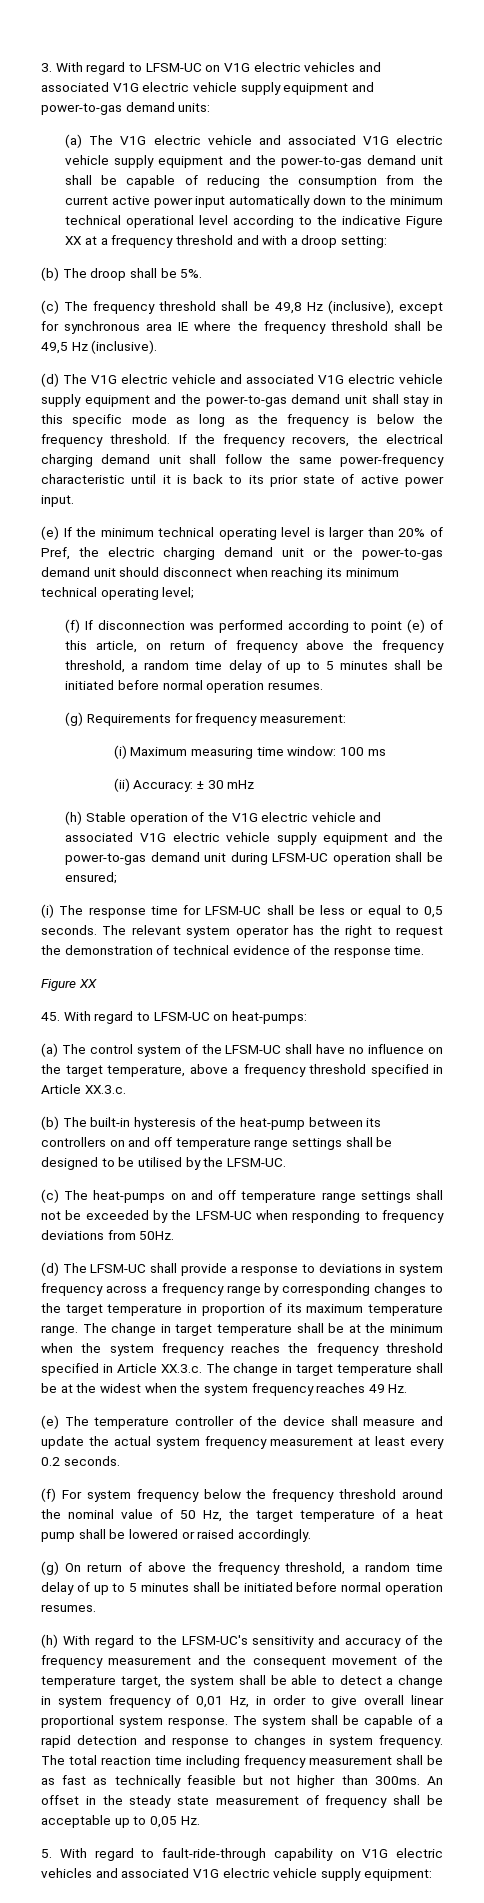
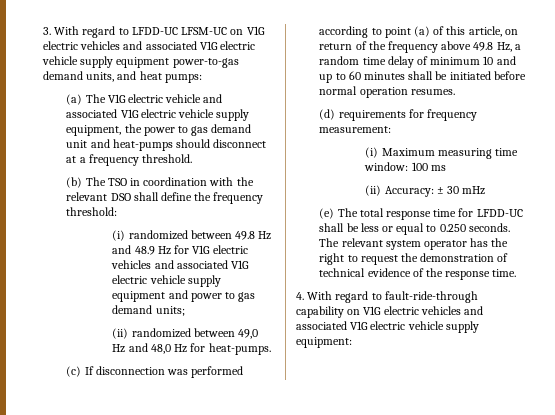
- 3. With regard to LFSM-UC on V1G electric vehicles and associated V1G electric vehicle supply equipment and power-to-gas demand units:
+ 3. With regard to LFDD-UC LFSM-UC on V1G electric vehicles and associated V1G electric vehicle supply equipment power-to-gas demand units, and heat pumps:
- (a) The V1G electric vehicle and associated V1G electric vehicle supply equipment and the power-to-gas demand unit shall be capable of reducing the consumption from the current active power input automatically down to the minimum technical operational level according to the indicative Figure XX at a frequency threshold and with a droop setting:
- (b) The droop shall be 5%.
- (c) The frequency threshold shall be 49,8 Hz (inclusive), except for synchronous area IE where the frequency threshold shall be 49,5 Hz (inclusive).
- (d) The V1G electric vehicle and associated V1G electric vehicle supply equipment and the power-to-gas demand unit shall stay in this specific mode as long as the frequency is below the frequency threshold. If the frequency recovers, the electrical charging demand unit shall follow the same power-frequency characteristic until it is back to its prior state of active power input.
- (e) If the minimum technical operating level is larger than 20% of Pref, the electric charging demand unit or the power-to-gas demand unit should disconnect when reaching its minimum technical operating level;
- (f) If disconnection was performed according to point (e) of this article, on return of frequency above the frequency threshold, a random time delay of up to 5 minutes shall be initiated before normal operation resumes.
- (g) Requirements for frequency measurement:
+ (a) The V1G electric vehicle and associated V1G electric vehicle supply equipment, the power to gas demand unit and heat-pumps should disconnect at a frequency threshold.
+ (b) The TSO in coordination with the relevant DSO shall define the frequency threshold:
+ (i) randomized between 49.8 Hz and 48.9 Hz for V1G electric vehicles and associated V1G electric vehicle supply equipment and power to gas demand units;
+ (ii) randomized between 49,0 Hz and 48,0 Hz for heat-pumps.
+ (c) If disconnection was performed according to point (a) of this article, on return of the frequency above 49.8 Hz, a random time delay of minimum 10 and up to 60 minutes shall be initiated before normal operation resumes.
+ (d) requirements for frequency measurement:
- (h) Stable operation of the V1G electric vehicle and associated V1G electric vehicle supply equipment and the power-to-gas demand unit during LFSM-UC operation shall be ensured;
- (i) The response time for LFSM-UC shall be less or equal to 0,5 seconds.
+ (e) The total response time for LFDD-UC shall be less or equal to 0.250 seconds.
  The relevant system operator has the right to request the demonstration of technical evidence of the response time.
- Figure XX
- 45. With regard to LFSM-UC on heat-pumps:
- (a) The control system of the LFSM-UC shall have no influence on the target temperature, above a frequency threshold specified in Article XX.3.c.
- (b) The built-in hysteresis of the heat-pump between its controllers on and off temperature range settings shall be designed to be utilised by the LFSM-UC.
- (c) The heat-pumps on and off temperature range settings shall not be exceeded by the LFSM-UC when responding to frequency deviations from 50Hz.
- (d) The LFSM-UC shall provide a response to deviations in system frequency across a frequency range by corresponding changes to the target temperature in proportion of its maximum temperature range. The change in target temperature shall be at the minimum when the system frequency reaches the frequency threshold specified in Article XX.3.c. The change in target temperature shall be at the widest when the system frequency reaches 49 Hz.
- (e) The temperature controller of the device shall measure and update the actual system frequency measurement at least every 0.2 seconds.
- (f) For system frequency below the frequency threshold around the nominal value of 50 Hz, the target temperature of a heat pump shall be lowered or raised accordingly.
- (g) On return of above the frequency threshold, a random time delay of up to 5 minutes shall be initiated before normal operation resumes.
- (h) With regard to the LFSM-UC's sensitivity and accuracy of the frequency measurement and the consequent movement of the temperature target, the system shall be able to detect a change in system frequency of 0,01 Hz, in order to give overall linear proportional system response. The system shall be capable of a rapid detection and response to changes in system frequency. The total reaction time including frequency measurement shall be as fast as technically feasible but not higher than 300ms. An offset in the steady state measurement of frequency shall be acceptable up to 0,05 Hz.
- 5. With regard to fault-ride-through capability on V1G electric vehicles and associated V1G electric vehicle supply equipment:
+ 4. With regard to fault-ride-through capability on V1G electric vehicles and associated V1G electric vehicle supply equipment:

